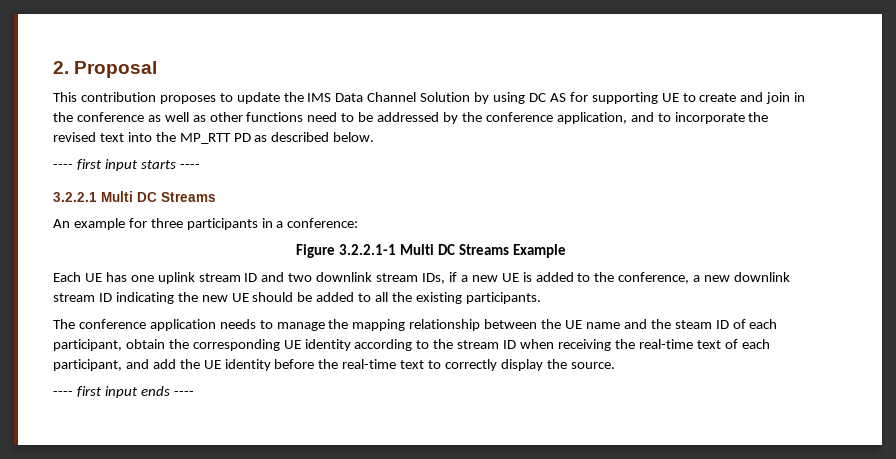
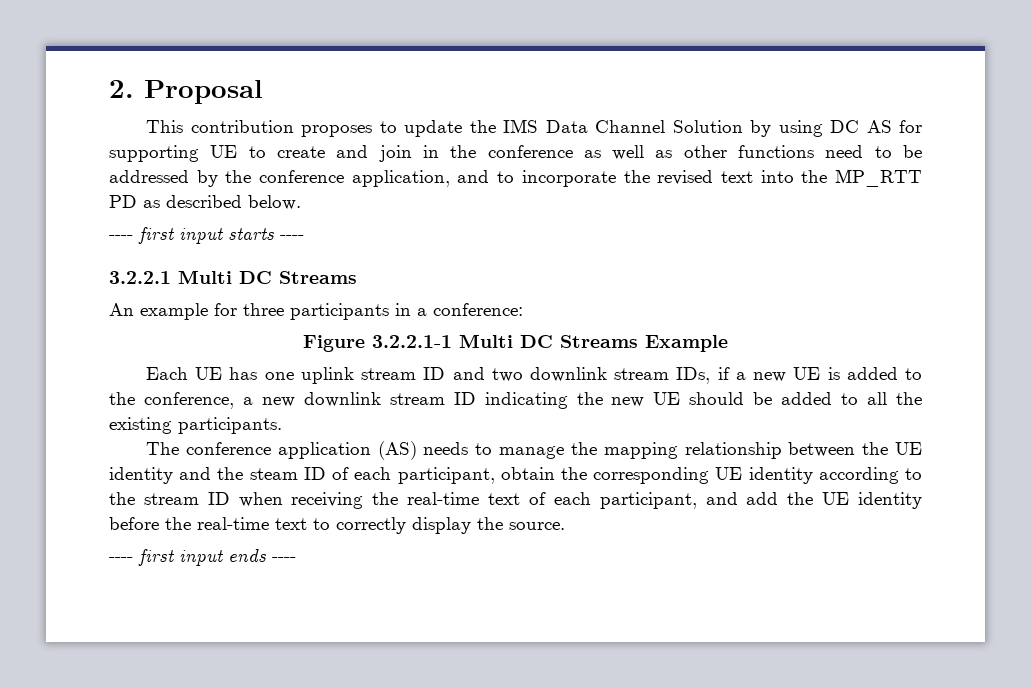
- The conference application needs to manage the mapping relationship between the UE name and the steam ID of each participant, obtain the corresponding UE identity according to the stream ID when receiving the real-time text of each participant, and add the UE identity before the real-time text to correctly display the source.
+ The conference application (AS) needs to manage the mapping relationship between the UE identity and the steam ID of each participant, obtain the corresponding UE identity according to the stream ID when receiving the real-time text of each participant, and add the UE identity before the real-time text to correctly display the source.

